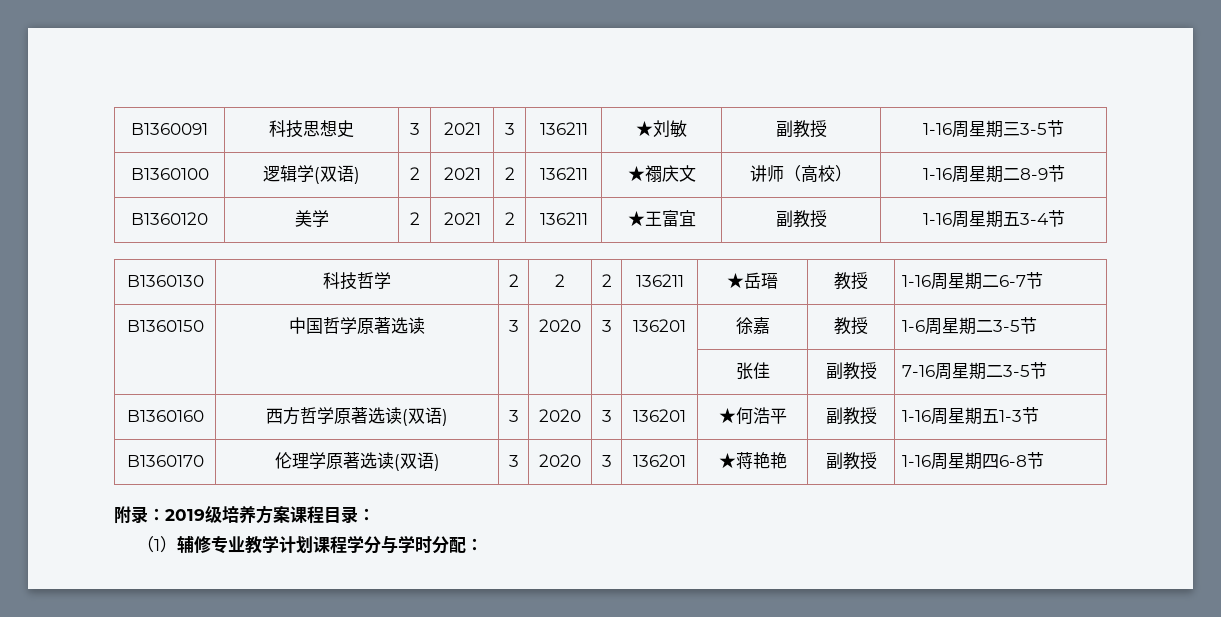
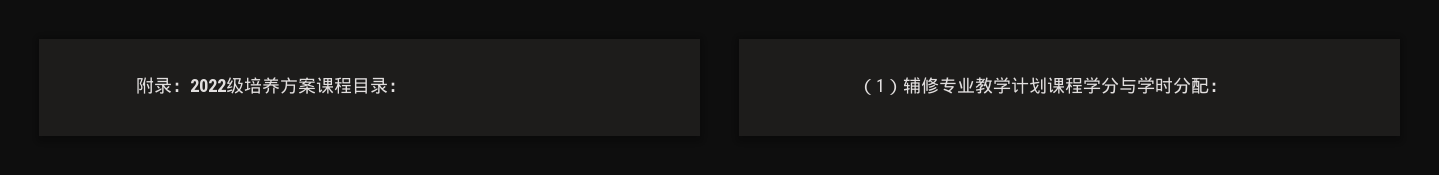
- B1360091 | 科技思想史 | 3 | 2021 | 3 | 136211 | ★刘敏 | 副教授 | 1-16周星期三3-5节
- B1360100 | 逻辑学(双语) | 2 | 2021 | 2 | 136211 | ★禤庆文 | 讲师（高校） | 1-16周星期二8-9节
- B1360120 | 美学 | 2 | 2021 | 2 | 136211 | ★王富宜 | 副教授 | 1-16周星期五3-4节
- B1360130 | 科技哲学 | 2 | 2 | 2 | 136211 | ★岳瑨 | 教授 | 1-16周星期二6-7节
- B1360150 | 中国哲学原著选读 | 3 | 2020 | 3 | 136201 | 徐嘉 | 教授 | 1-6周星期二3-5节
- | | | | | | 张佳 | 副教授 | 7-16周星期二3-5节
- B1360160 | 西方哲学原著选读(双语) | 3 | 2020 | 3 | 136201 | ★何浩平 | 副教授 | 1-16周星期五1-3节
- B1360170 | 伦理学原著选读(双语) | 3 | 2020 | 3 | 136201 | ★蒋艳艳 | 副教授 | 1-16周星期四6-8节
- 附录：2019级培养方案课程目录：
+ 附录：2022级培养方案课程目录：

